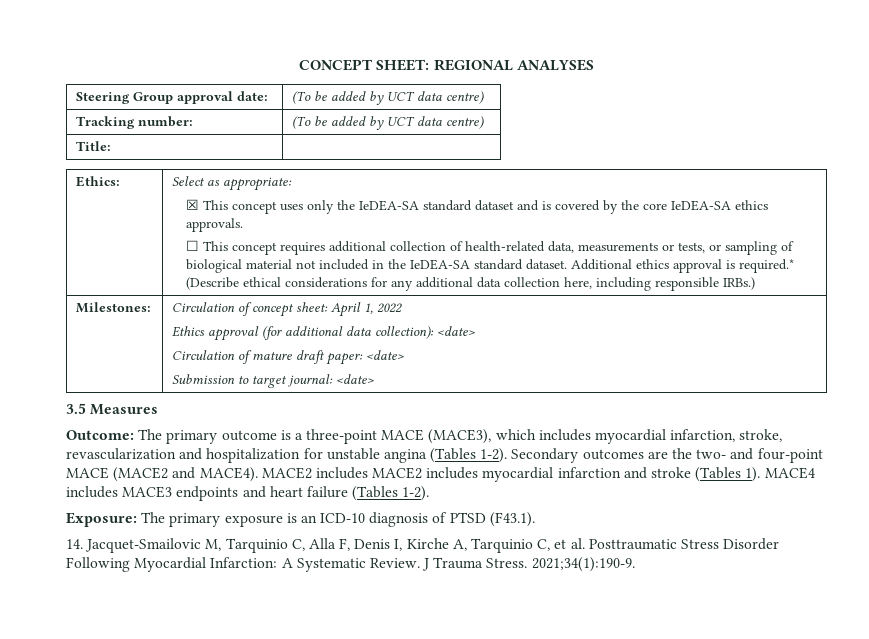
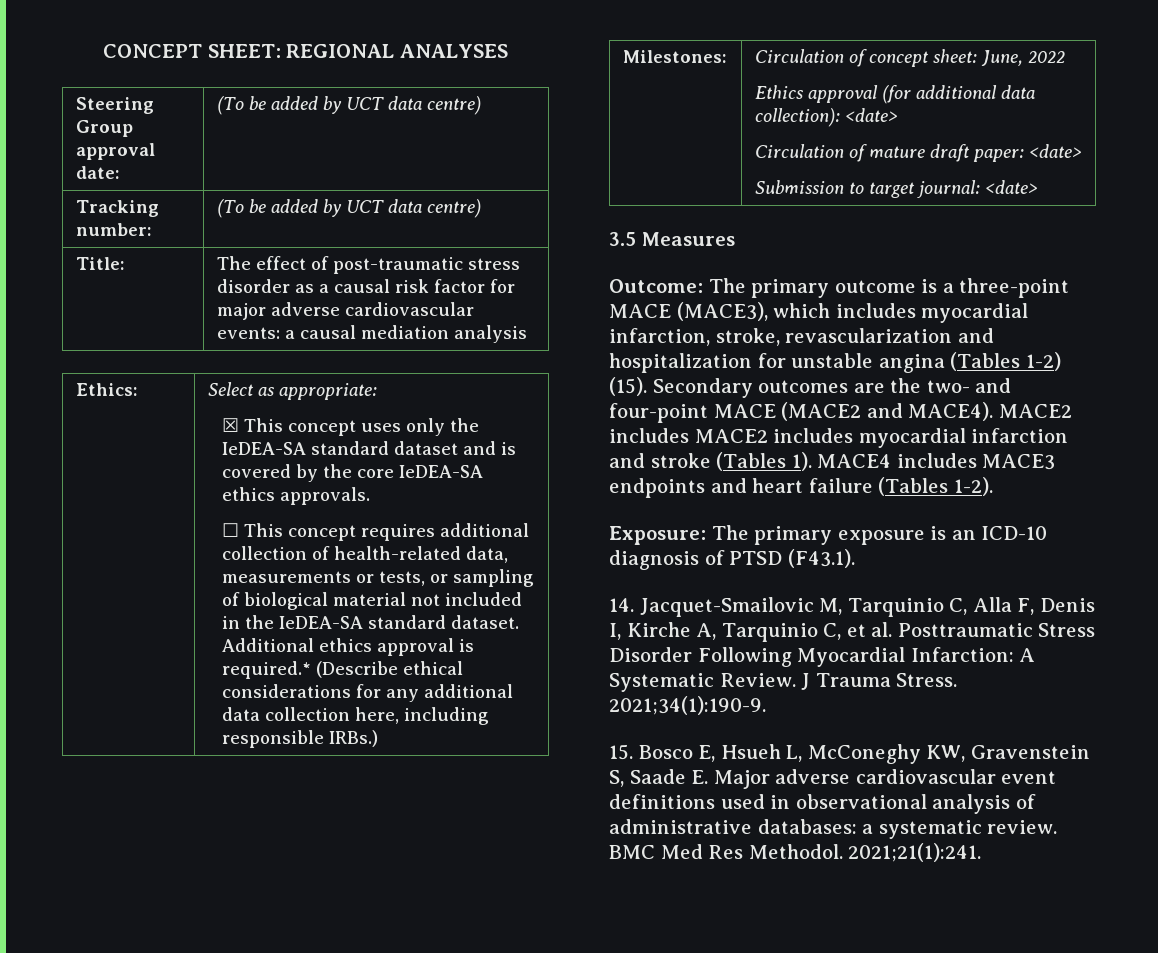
- Title: |
+ Title: | The effect of post-traumatic stress disorder as a causal risk factor for major adverse cardiovascular events: a causal mediation analysis
- Milestones: | Circulation of concept sheet: April 1, 2022
+ Milestones: | Circulation of concept sheet: June, 2022
- Outcome: The primary outcome is a three-point MACE (MACE3), which includes myocardial infarction, stroke, revascularization and hospitalization for unstable angina (Tables 1-2).
+ Outcome: The primary outcome is a three-point MACE (MACE3), which includes myocardial infarction, stroke, revascularization and hospitalization for unstable angina (Tables 1-2) (15).
+ 15. Bosco E, Hsueh L, McConeghy KW, Gravenstein S, Saade E. Major adverse cardiovascular event definitions used in observational analysis of administrative databases: a systematic review. BMC Med Res Methodol. 2021;21(1):241.

